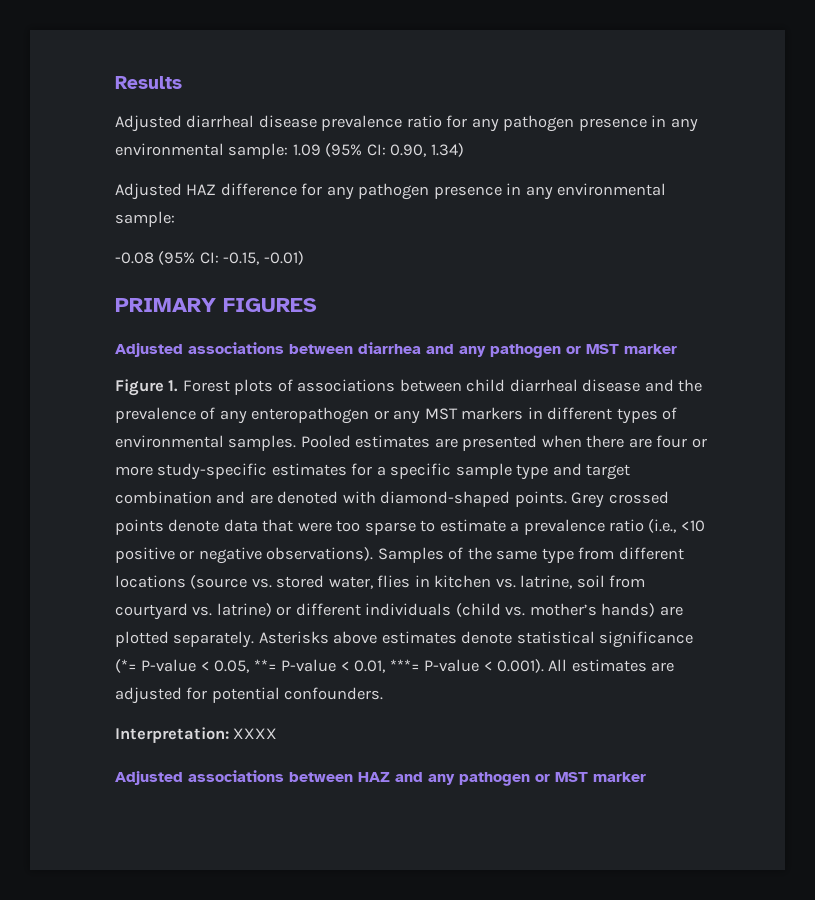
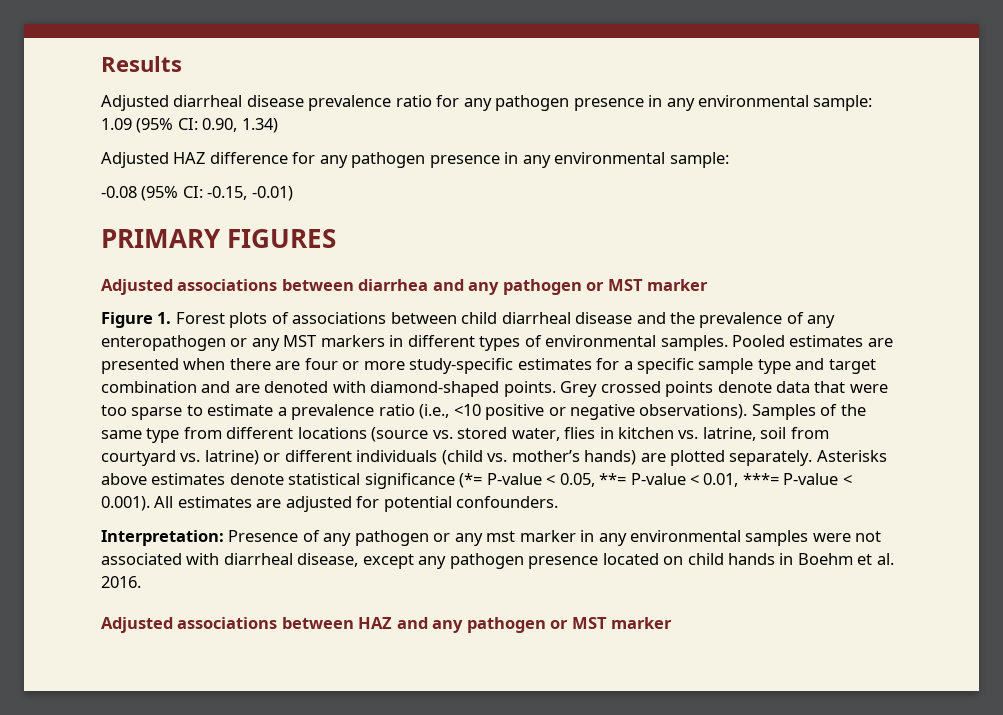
- Interpretation: XXXX
+ Interpretation: Presence of any pathogen or any mst marker in any environmental samples were not associated with diarrheal disease, except any pathogen presence located on child hands in Boehm et al. 2016.

